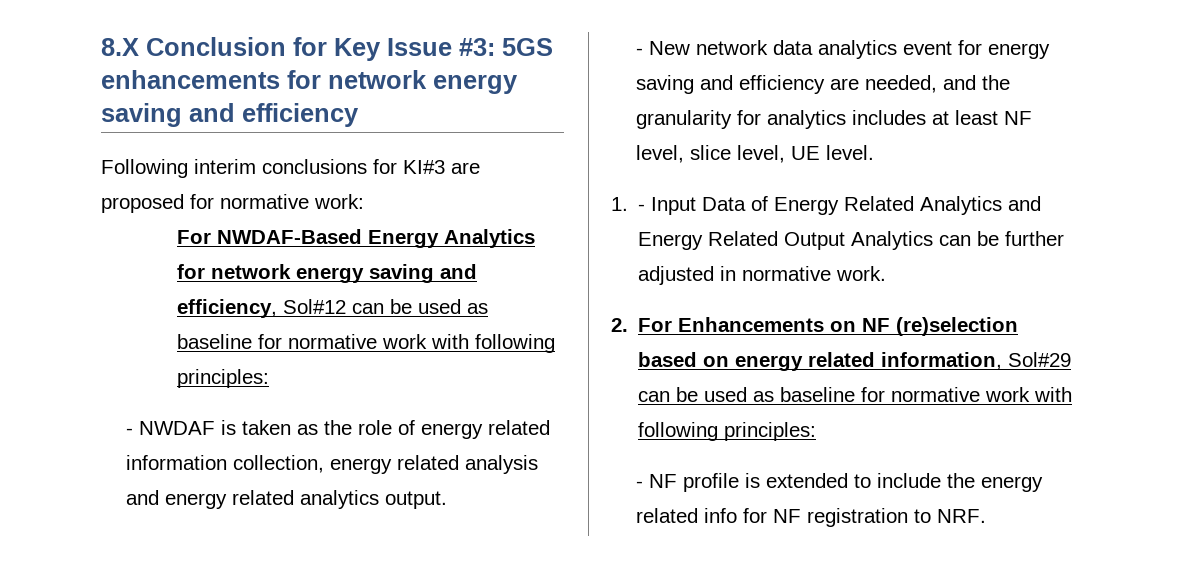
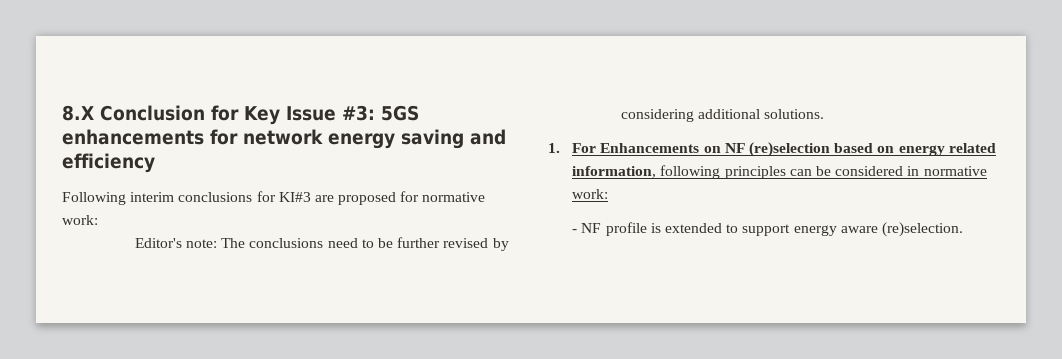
- For NWDAF-Based Energy Analytics for network energy saving and efficiency, Sol#12 can be used as baseline for normative work with following principles:
- - NWDAF is taken as the role of energy related information collection, energy related analysis and energy related analytics output.
- - New network data analytics event for energy saving and efficiency are needed, and the granularity for analytics includes at least NF level, slice level, UE level.
- 1. - Input Data of Energy Related Analytics and Energy Related Output Analytics can be further adjusted in normative work.
- 2. For Enhancements on NF (re)selection based on energy related information, Sol#29 can be used as baseline for normative work with following principles:
+ Editor's note: The conclusions need to be further revised by considering additional solutions.
+ 1. For Enhancements on NF (re)selection based on energy related information, following principles can be considered in normative work:
- - NF profile is extended to include the energy related info for NF registration to NRF.
+ - NF profile is extended to support energy aware (re)selection.

